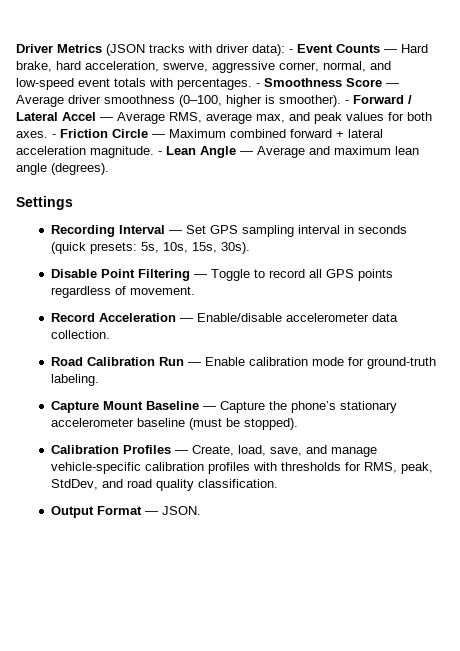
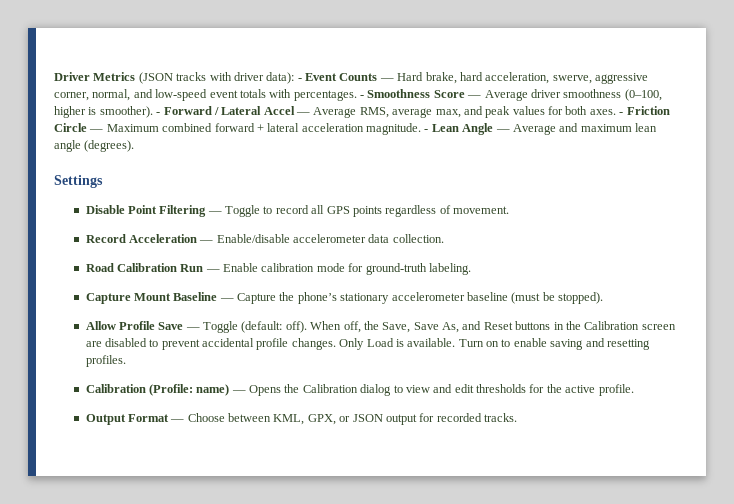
- Recording Interval — Set GPS sampling interval in seconds (quick presets: 5s, 10s, 15s, 30s).
- Calibration Profiles — Create, load, save, and manage vehicle-specific calibration profiles with thresholds for RMS, peak, StdDev, and road quality classification.
- Output Format — JSON.
+ Allow Profile Save — Toggle (default: off). When off, the Save, Save As, and Reset buttons in the Calibration screen are disabled to prevent accidental profile changes. Only Load is available. Turn on to enable saving and resetting profiles.
+ Calibration (Profile: name) — Opens the Calibration dialog to view and edit thresholds for the active profile.
+ Output Format — Choose between KML, GPX, or JSON output for recorded tracks.

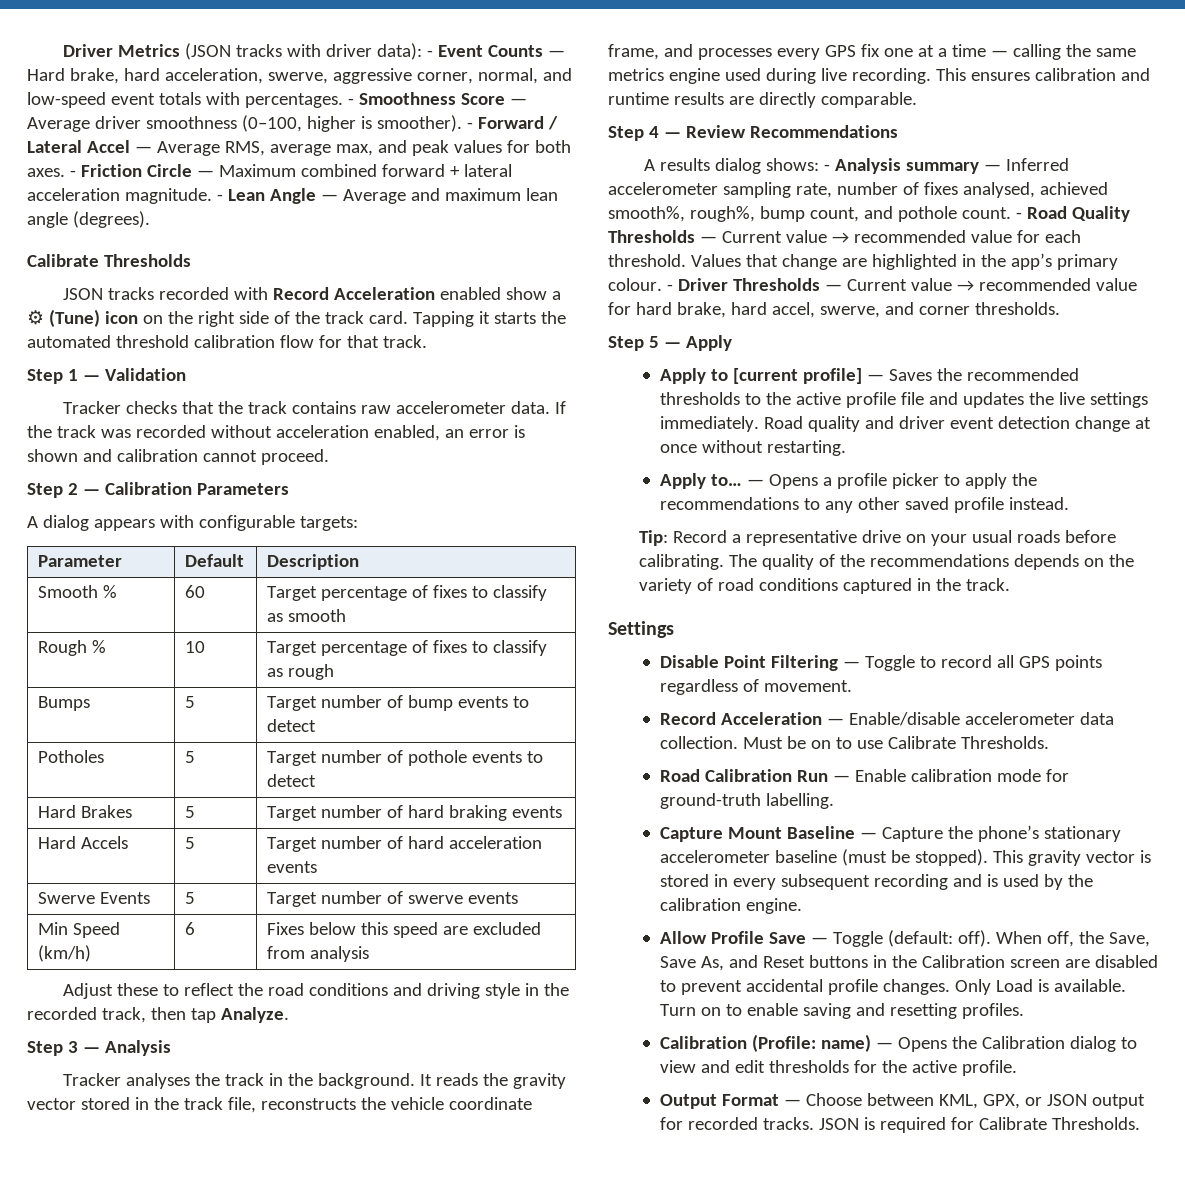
+ Calibrate Thresholds
+ JSON tracks recorded with Record Acceleration enabled show a ⚙ (Tune) icon on the right side of the track card. Tapping it starts the automated threshold calibration flow for that track.
+ Step 1 — Validation
+ Tracker checks that the track contains raw accelerometer data. If the track was recorded without acceleration enabled, an error is shown and calibration cannot proceed.
+ Step 2 — Calibration Parameters
+ A dialog appears with configurable targets:
+ Parameter | Default | Description
+ Smooth % | 60 | Target percentage of fixes to classify as smooth
+ Rough % | 10 | Target percentage of fixes to classify as rough
+ Bumps | 5 | Target number of bump events to detect
+ Potholes | 5 | Target number of pothole events to detect
+ Hard Brakes | 5 | Target number of hard braking events
+ Hard Accels | 5 | Target number of hard acceleration events
+ Swerve Events | 5 | Target number of swerve events
+ Min Speed (km/h) | 6 | Fixes below this speed are excluded from analysis
+ Adjust these to reflect the road conditions and driving style in the recorded track, then tap Analyze.
+ Step 3 — Analysis
+ Tracker analyses the track in the background. It reads the gravity vector stored in the track file, reconstructs the vehicle coordinate frame, and processes every GPS fix one at a time — calling the same metrics engine used during live recording. This ensures calibration and runtime results are directly comparable.
+ Step 4 — Review Recommendations
+ A results dialog shows: - Analysis summary — Inferred accelerometer sampling rate, number of fixes analysed, achieved smooth%, rough%, bump count, and pothole count. - Road Quality Thresholds — Current value → recommended value for each threshold. Values that change are highlighted in the app’s primary colour. - Driver Thresholds — Current value → recommended value for hard brake, hard accel, swerve, and corner thresholds.
+ Step 5 — Apply
+ Apply to [current profile] — Saves the recommended thresholds to the active profile file and updates the live settings immediately. Road quality and driver event detection change at once without restarting.
+ Apply to… — Opens a profile picker to apply the recommendations to any other saved profile instead.
+ Tip: Record a representative drive on your usual roads before calibrating. The quality of the recommendations depends on the variety of road conditions captured in the track.
+ Must be on to use Calibrate Thresholds.
- Road Calibration Run — Enable calibration mode for ground-truth labeling.
+ Road Calibration Run — Enable calibration mode for ground-truth labelling.
+ This gravity vector is stored in every subsequent recording and is used by the calibration engine.
+ JSON is required for Calibrate Thresholds.

